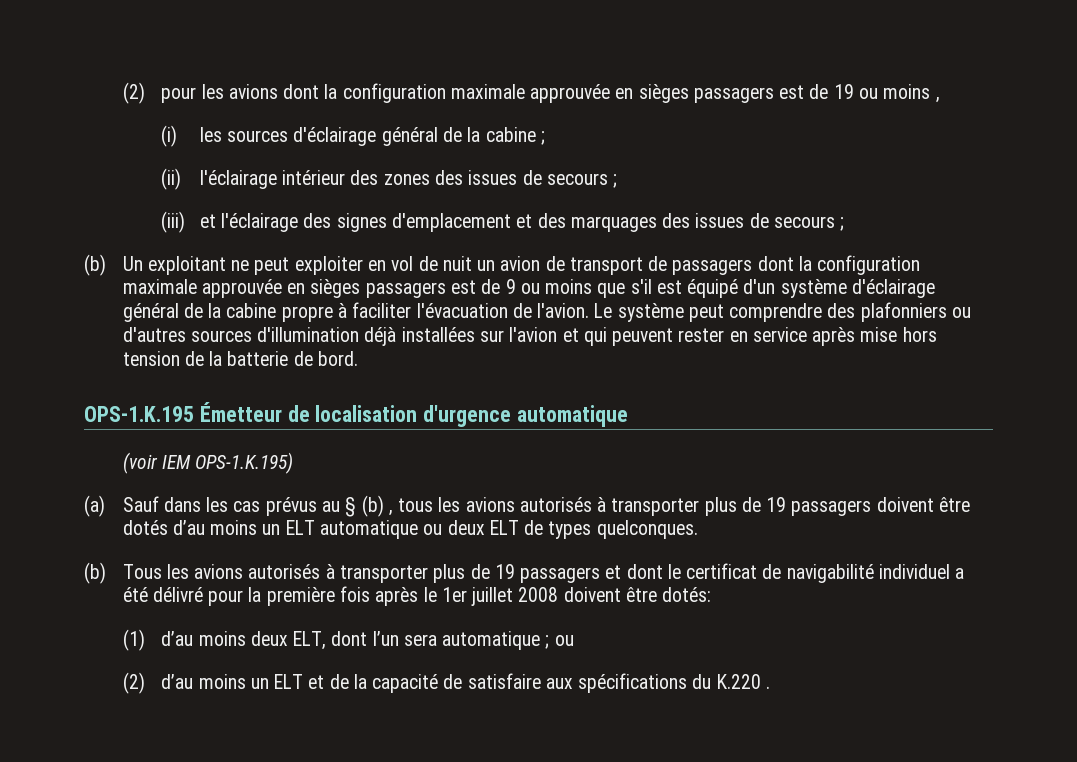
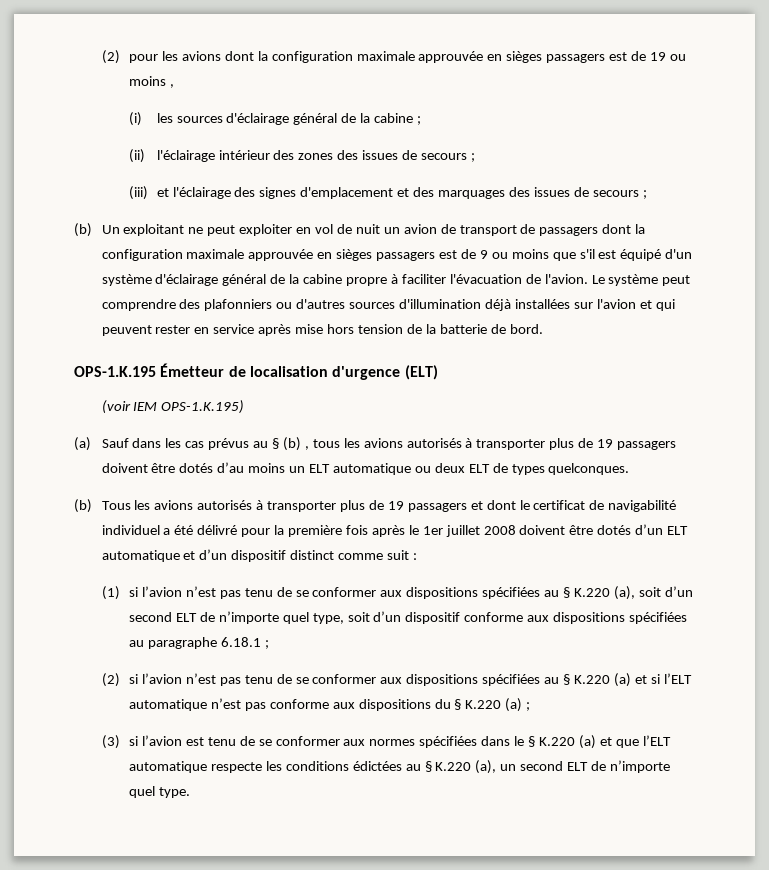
- OPS-1.K.195 Émetteur de localisation d'urgence automatique
+ OPS-1.K.195 Émetteur de localisation d'urgence (ELT)
- (b) Tous les avions autorisés à transporter plus de 19 passagers et dont le certificat de navigabilité individuel a été délivré pour la première fois après le 1er juillet 2008 doivent être dotés:
- (1) d’au moins deux ELT, dont l’un sera automatique ; ou
- (2) d’au moins un ELT et de la capacité de satisfaire aux spécifications du K.220 .
+ (b) Tous les avions autorisés à transporter plus de 19 passagers et dont le certificat de navigabilité individuel a été délivré pour la première fois après le 1er juillet 2008 doivent être dotés d’un ELT automatique et d’un dispositif distinct comme suit :
+ (1) si l’avion n’est pas tenu de se conformer aux dispositions spécifiées au § K.220 (a), soit d’un second ELT de n’importe quel type, soit d’un dispositif conforme aux dispositions spécifiées au paragraphe 6.18.1 ;
+ (2) si l’avion n’est pas tenu de se conformer aux dispositions spécifiées au § K.220 (a) et si l’ELT automatique n’est pas conforme aux dispositions du § K.220 (a) ;
+ (3) si l’avion est tenu de se conformer aux normes spécifiées dans le § K.220 (a) et que l’ELT automatique respecte les conditions édictées au § K.220 (a), un second ELT de n’importe quel type.

